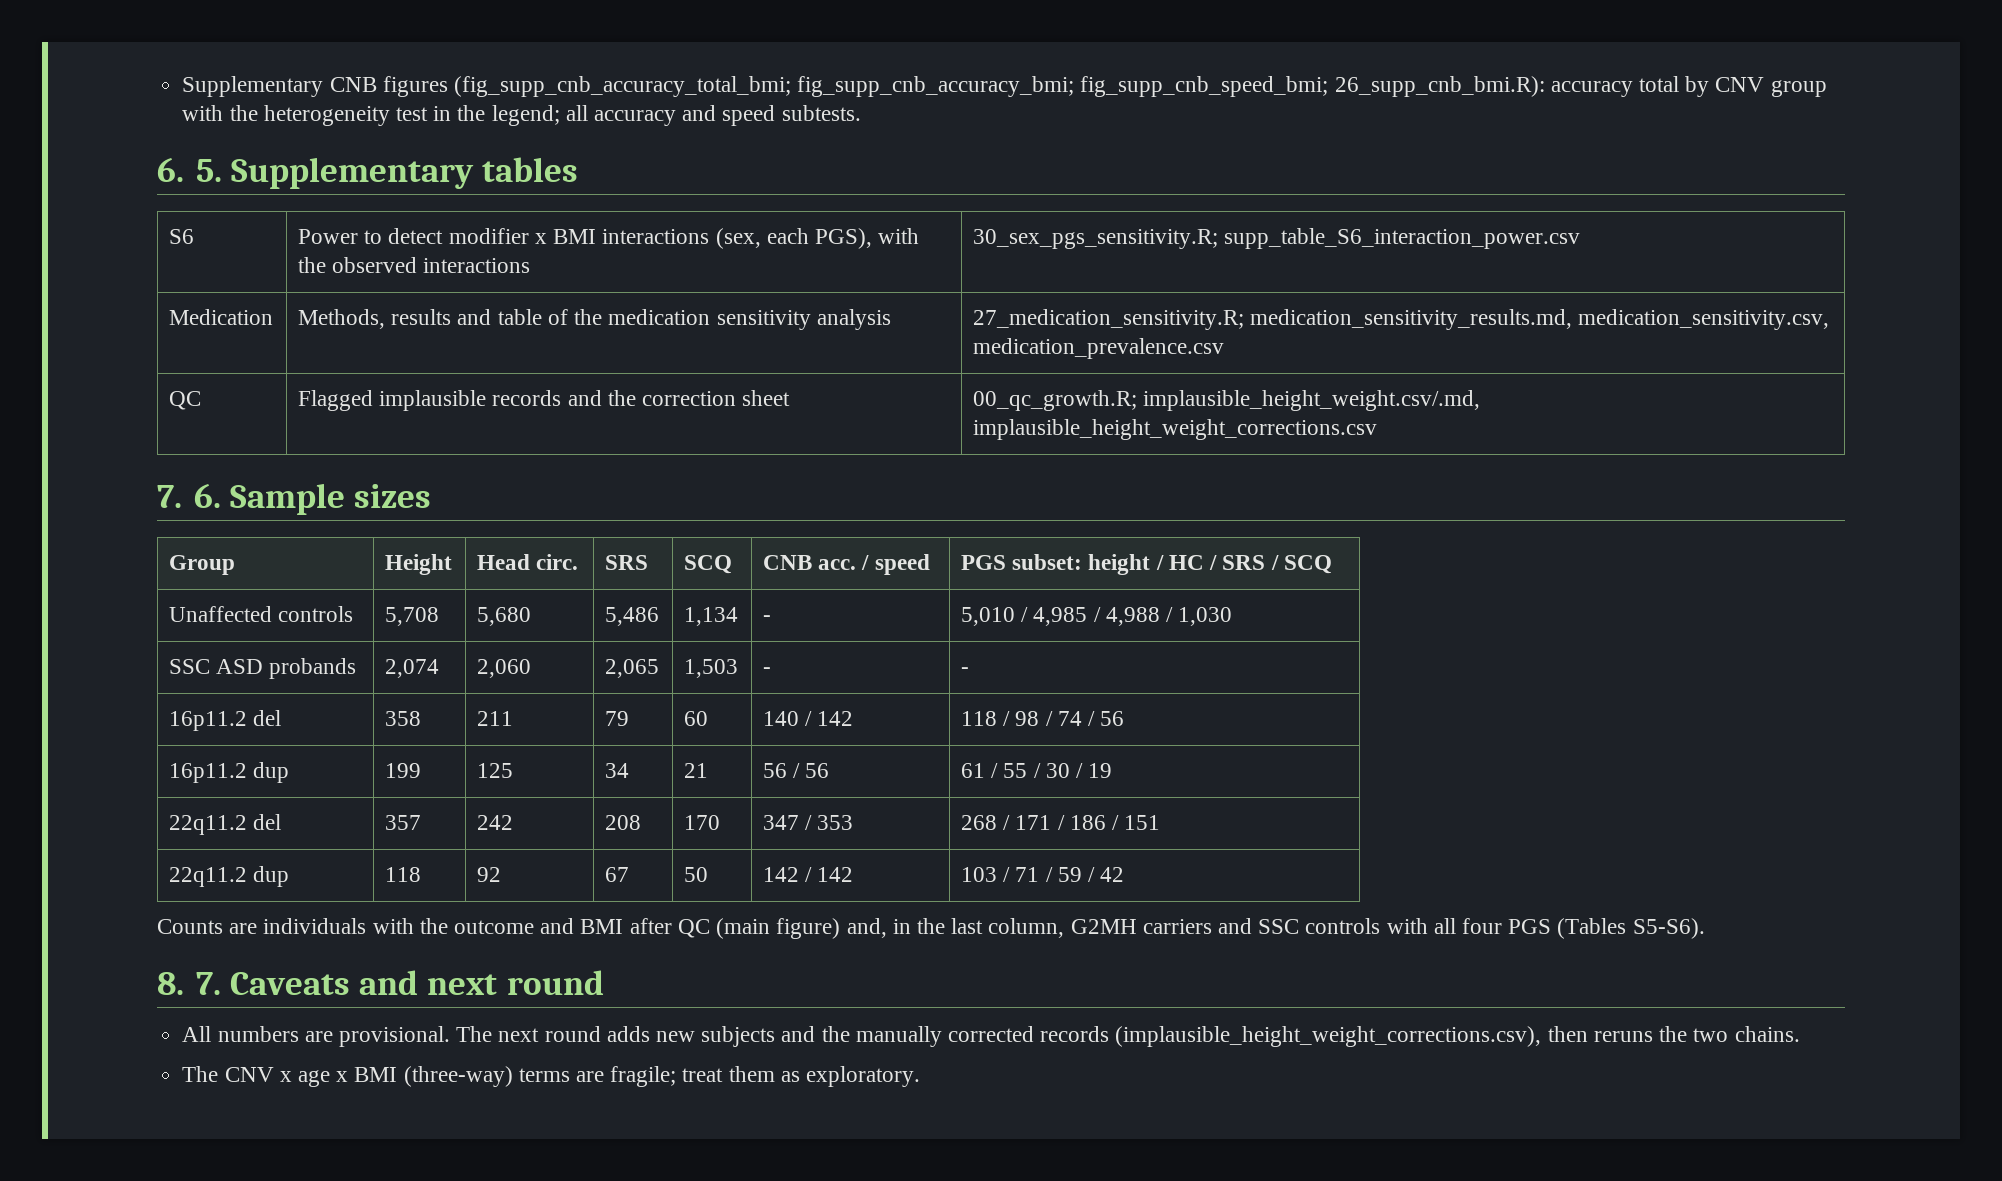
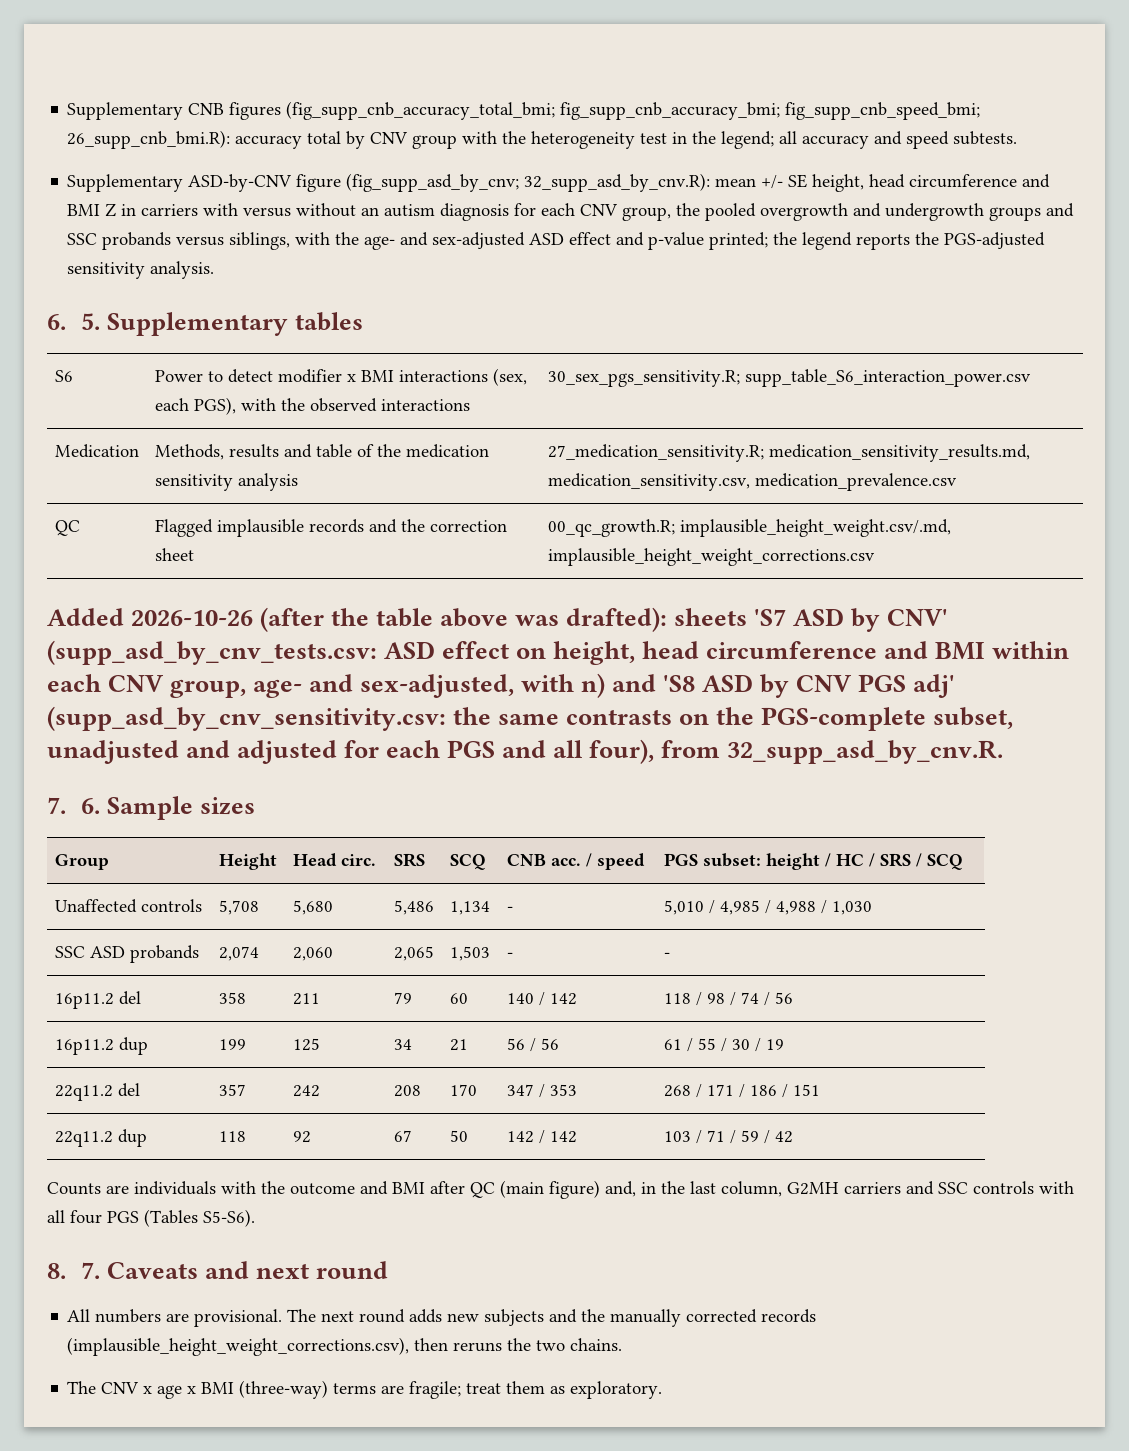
+ Supplementary ASD-by-CNV figure (fig_supp_asd_by_cnv; 32_supp_asd_by_cnv.R): mean +/- SE height, head circumference and BMI Z in carriers with versus without an autism diagnosis for each CNV group, the pooled overgrowth and undergrowth groups and SSC probands versus siblings, with the age- and sex-adjusted ASD effect and p-value printed; the legend reports the PGS-adjusted sensitivity analysis.
+ Added 2026-10-26 (after the table above was drafted): sheets 'S7 ASD by CNV' (supp_asd_by_cnv_tests.csv: ASD effect on height, head circumference and BMI within each CNV group, age- and sex-adjusted, with n) and 'S8 ASD by CNV PGS adj' (supp_asd_by_cnv_sensitivity.csv: the same contrasts on the PGS-complete subset, unadjusted and adjusted for each PGS and all four), from 32_supp_asd_by_cnv.R.

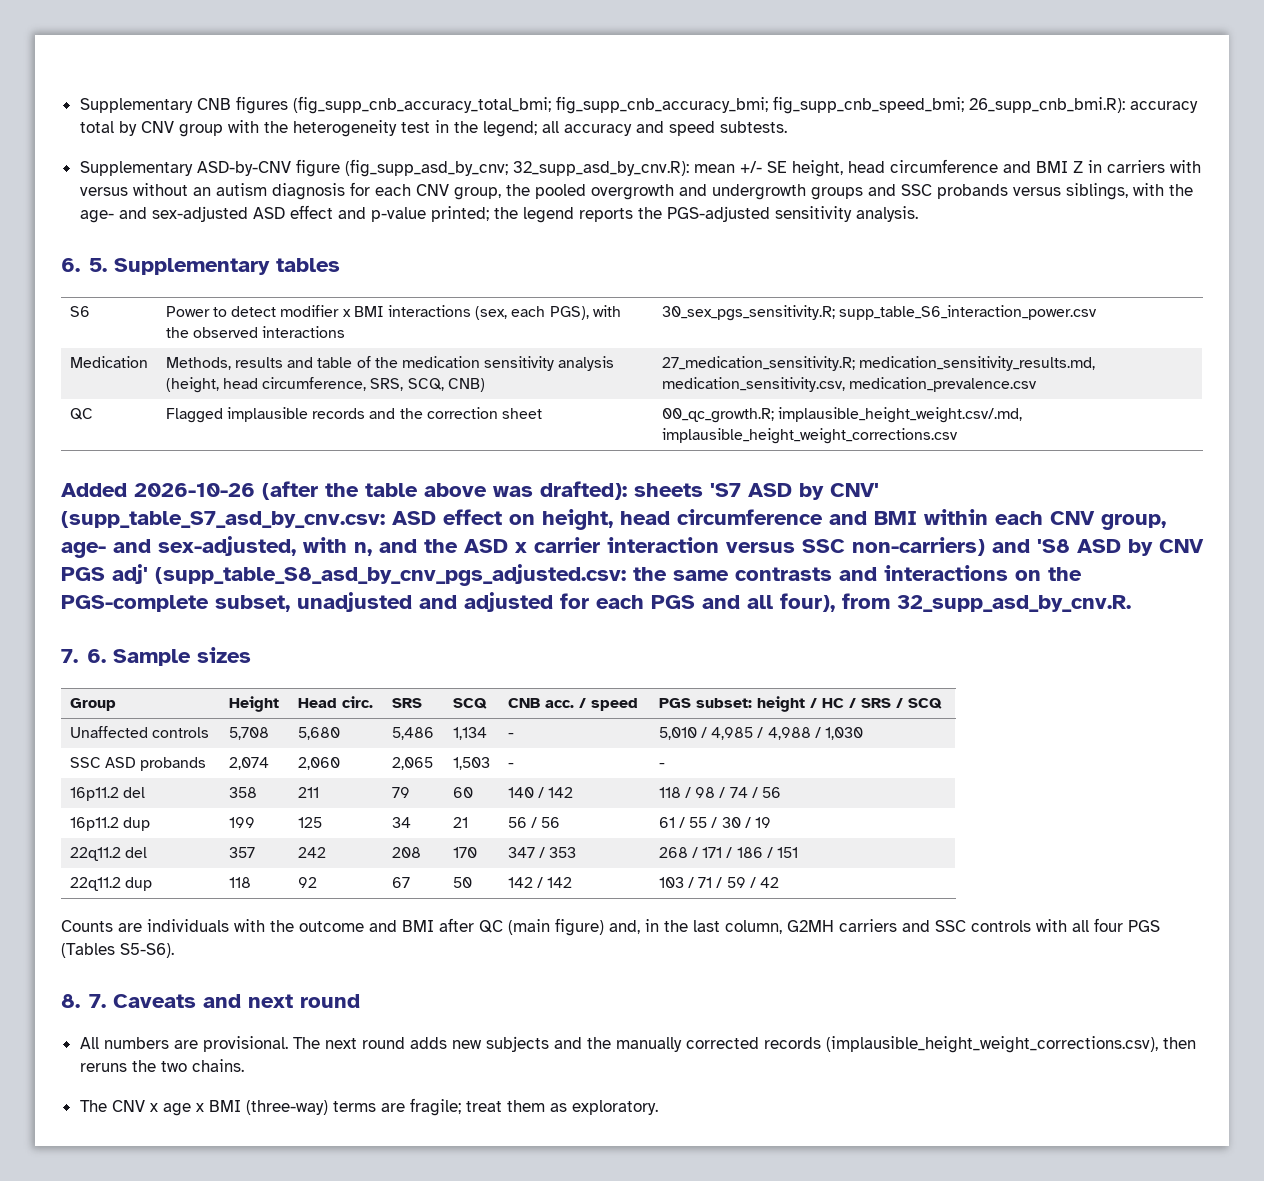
- Medication | Methods, results and table of the medication sensitivity analysis | 27_medication_sensitivity.R; medication_sensitivity_results.md, medication_sensitivity.csv, medication_prevalence.csv
+ Medication | Methods, results and table of the medication sensitivity analysis (height, head circumference, SRS, SCQ, CNB) | 27_medication_sensitivity.R; medication_sensitivity_results.md, medication_sensitivity.csv, medication_prevalence.csv
- Added 2026-10-26 (after the table above was drafted): sheets 'S7 ASD by CNV' (supp_asd_by_cnv_tests.csv: ASD effect on height, head circumference and BMI within each CNV group, age- and sex-adjusted, with n) and 'S8 ASD by CNV PGS adj' (supp_asd_by_cnv_sensitivity.csv: the same contrasts on the PGS-complete subset, unadjusted and adjusted for each PGS and all four), from 32_supp_asd_by_cnv.R.
+ Added 2026-10-26 (after the table above was drafted): sheets 'S7 ASD by CNV' (supp_table_S7_asd_by_cnv.csv: ASD effect on height, head circumference and BMI within each CNV group, age- and sex-adjusted, with n, and the ASD x carrier interaction versus SSC non-carriers) and 'S8 ASD by CNV PGS adj' (supp_table_S8_asd_by_cnv_pgs_adjusted.csv: the same contrasts and interactions on the PGS-complete subset, unadjusted and adjusted for each PGS and all four), from 32_supp_asd_by_cnv.R.

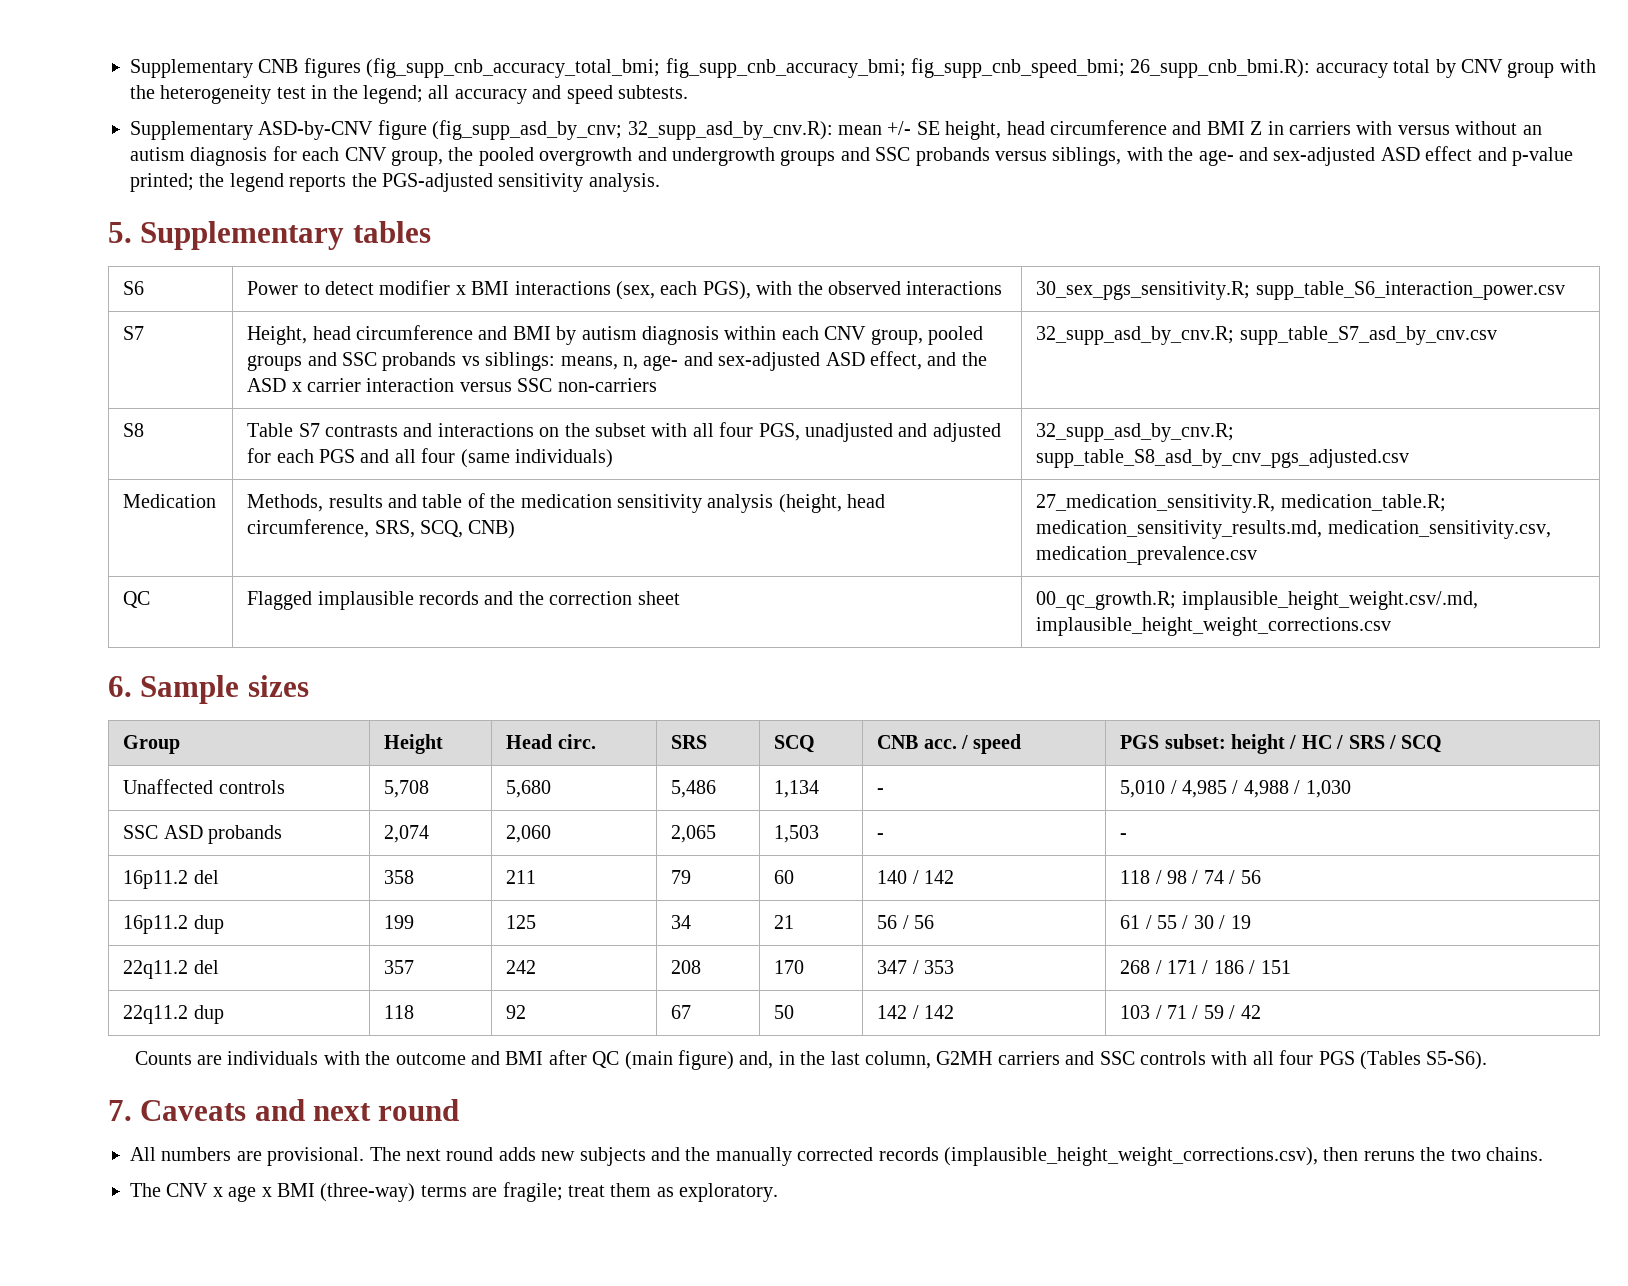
- 6. 5. Supplementary tables
+ 5. Supplementary tables
+ S7 | Height, head circumference and BMI by autism diagnosis within each CNV group, pooled groups and SSC probands vs siblings: means, n, age- and sex-adjusted ASD effect, and the ASD x carrier interaction versus SSC non-carriers | 32_supp_asd_by_cnv.R; supp_table_S7_asd_by_cnv.csv
+ S8 | Table S7 contrasts and interactions on the subset with all four PGS, unadjusted and adjusted for each PGS and all four (same individuals) | 32_supp_asd_by_cnv.R; supp_table_S8_asd_by_cnv_pgs_adjusted.csv
- Medication | Methods, results and table of the medication sensitivity analysis (height, head circumference, SRS, SCQ, CNB) | 27_medication_sensitivity.R; medication_sensitivity_results.md, medication_sensitivity.csv, medication_prevalence.csv
+ Medication | Methods, results and table of the medication sensitivity analysis (height, head circumference, SRS, SCQ, CNB) | 27_medication_sensitivity.R, medication_table.R; medication_sensitivity_results.md, medication_sensitivity.csv, medication_prevalence.csv
- Added 2026-10-26 (after the table above was drafted): sheets 'S7 ASD by CNV' (supp_table_S7_asd_by_cnv.csv: ASD effect on height, head circumference and BMI within each CNV group, age- and sex-adjusted, with n, and the ASD x carrier interaction versus SSC non-carriers) and 'S8 ASD by CNV PGS adj' (supp_table_S8_asd_by_cnv_pgs_adjusted.csv: the same contrasts and interactions on the PGS-complete subset, unadjusted and adjusted for each PGS and all four), from 32_supp_asd_by_cnv.R.
- 7. 6. Sample sizes
+ 6. Sample sizes
- 8. 7. Caveats and next round
+ 7. Caveats and next round

